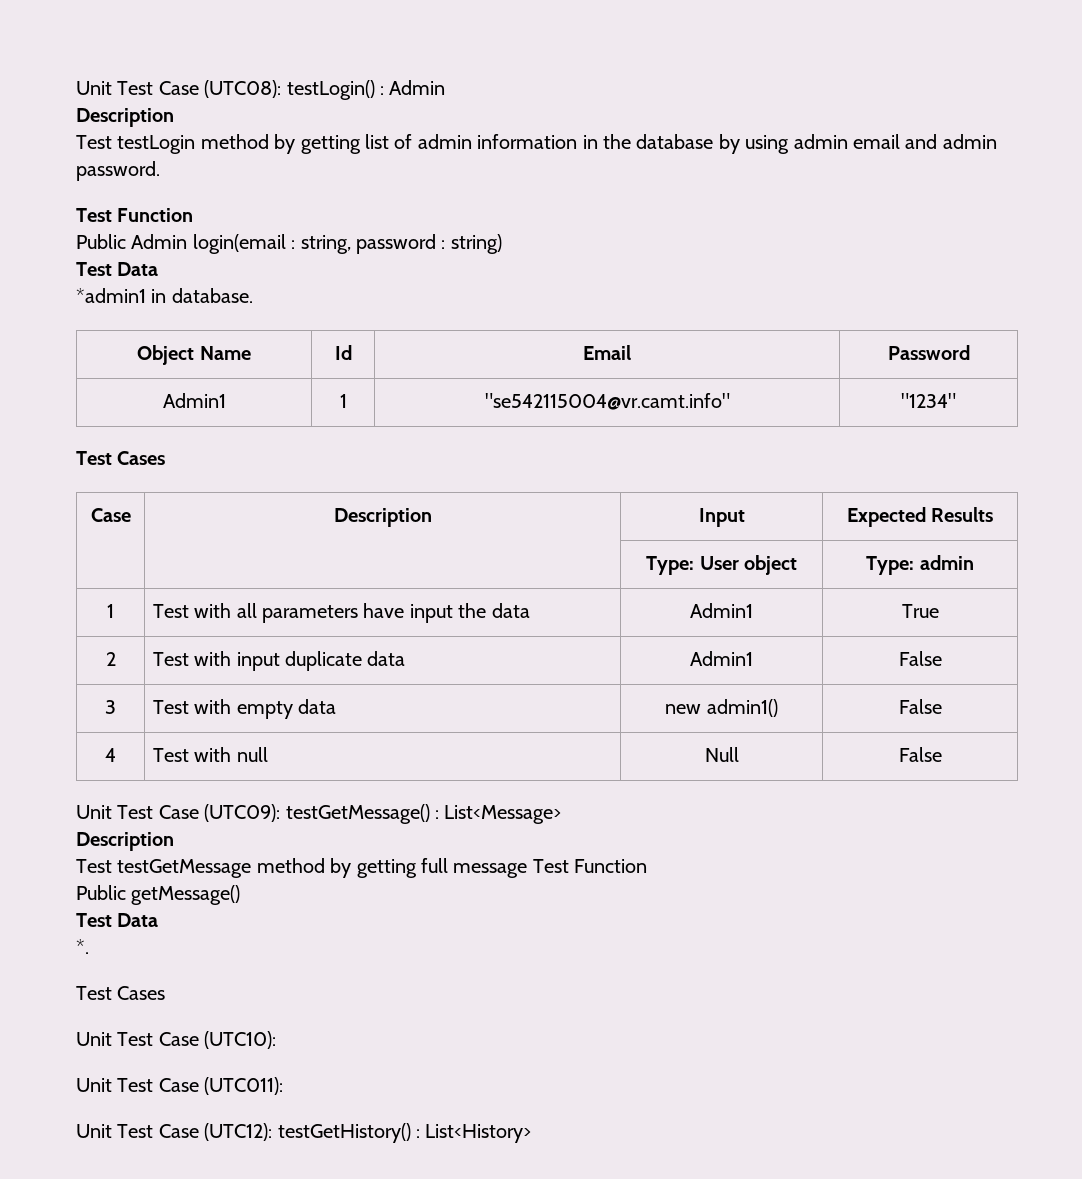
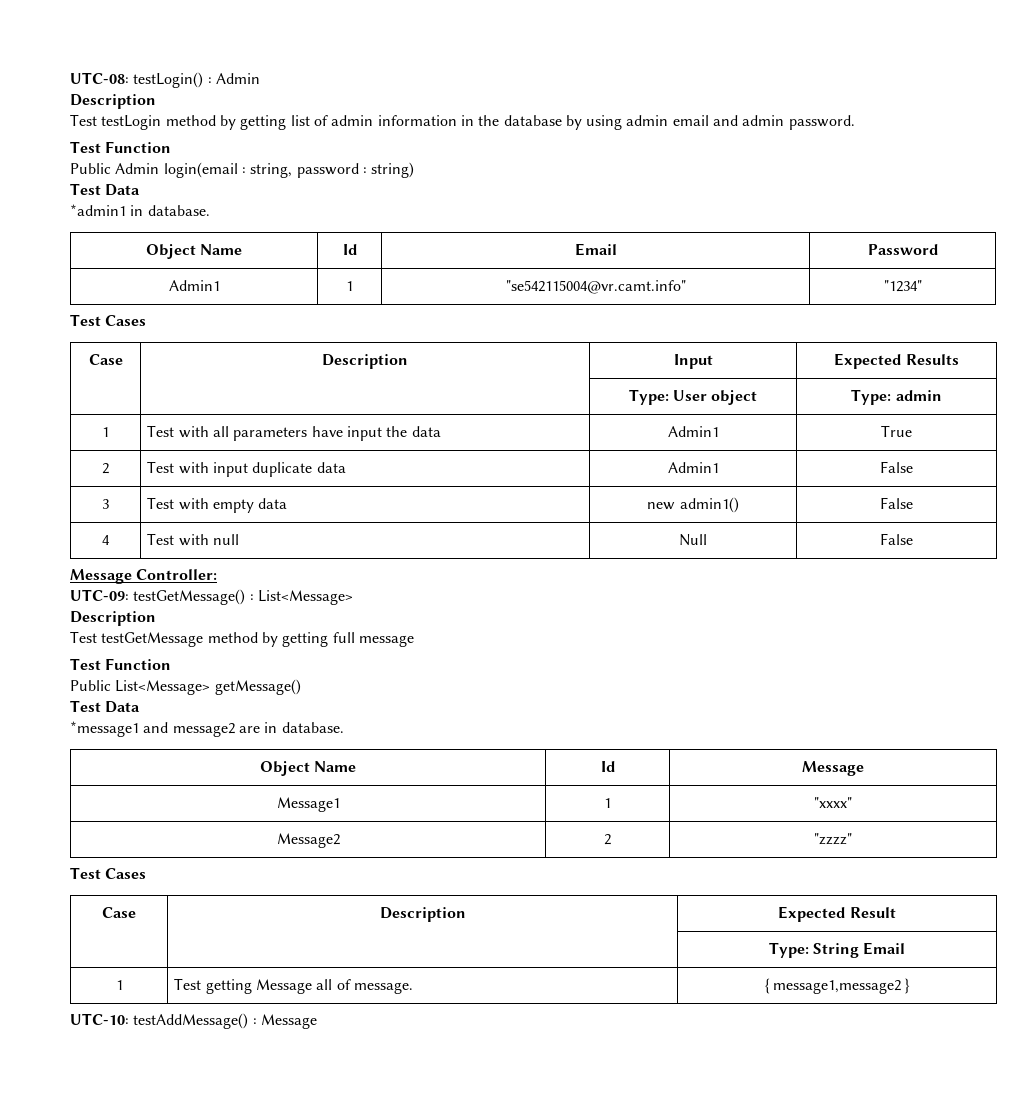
- Unit Test Case (UTC08): testLogin() : Admin
+ UTC-08: testLogin() : Admin
- Unit Test Case (UTC09): testGetMessage() : List<Message>
+ Message Controller:
+ UTC-09: testGetMessage() : List<Message>
- Test testGetMessage method by getting full message Test Function
- Public getMessage()
+ Test testGetMessage method by getting full message
+ Test Function
+ Public List<Message> getMessage()
- *.
+ *message1 and message2 are in database.
+ Object Name | Id | Message
+ Message1 | 1 | "xxxx"
+ Message2 | 2 | "zzzz"
  Test Cases
- Unit Test Case (UTC10):
- Unit Test Case (UTC011):
- Unit Test Case (UTC12): testGetHistory() : List<History>
+ Case | Description | Expected Result
+ | | Type: String Email
+ 1 | Test getting Message all of message. | { message1,message2 }
+ UTC-10: testAddMessage() : Message

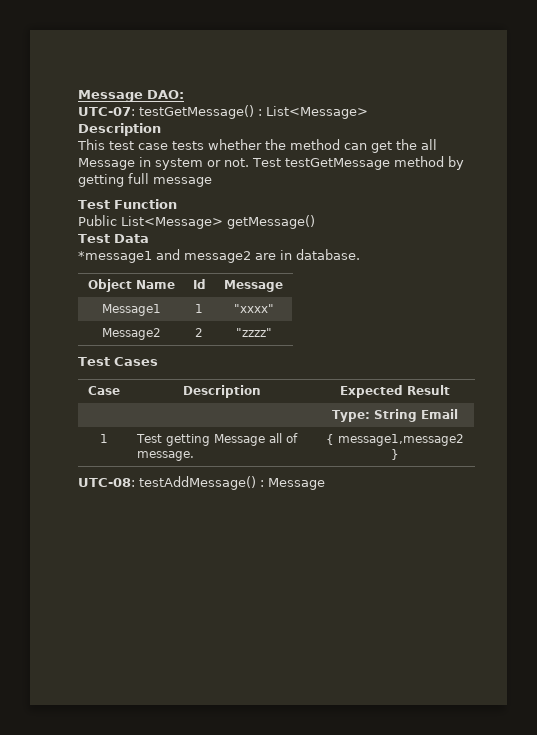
- UTC-08: testLogin() : Admin
+ Message DAO:
+ UTC-07: testGetMessage() : List<Message>
  Description
- Test testLogin method by getting list of admin information in the database by using admin email and admin password.
- Test Function
- Public Admin login(email : string, password : string)
- Test Data
- *admin1 in database.
- Object Name | Id | Email | Password
- Admin1 | 1 | "se542115004@vr.camt.info" | "1234"
- Test Cases
- Case | Description | Input | Expected Results
- | | Type: User object | Type: admin
- 1 | Test with all parameters have input the data | Admin1 | True
- 2 | Test with input duplicate data | Admin1 | False
- 3 | Test with empty data | new admin1() | False
- 4 | Test with null | Null | False
- Message Controller:
- UTC-09: testGetMessage() : List<Message>
- Description
- Test testGetMessage method by getting full message
+ This test case tests whether the method can get the all Message in system or not. Test testGetMessage method by getting full message
- UTC-10: testAddMessage() : Message
+ UTC-08: testAddMessage() : Message

